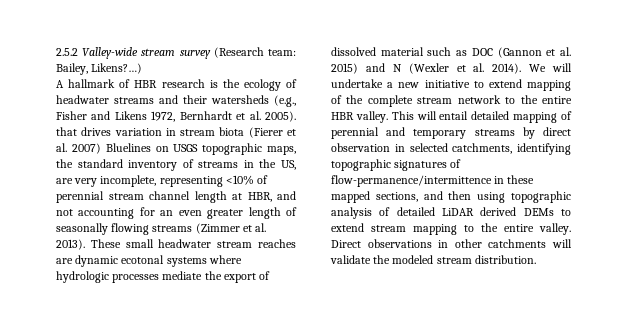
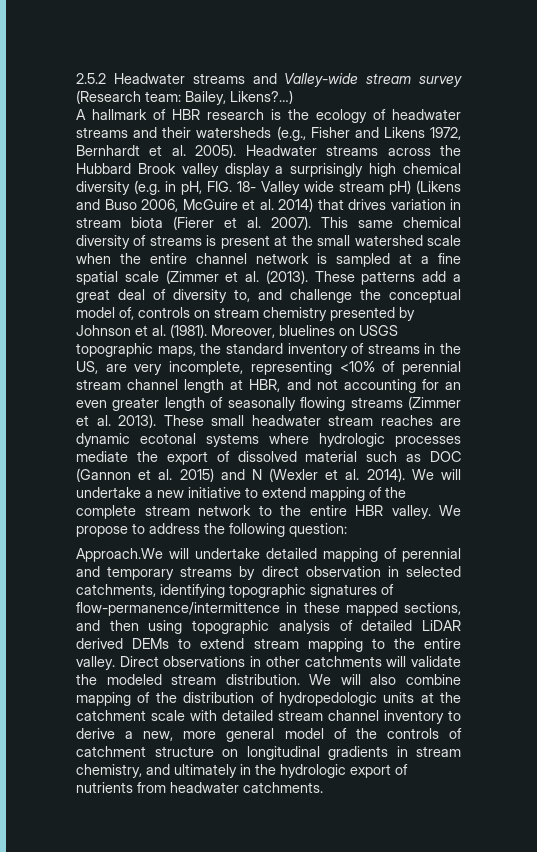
- 2.5.2 Valley-wide stream survey (Research team: Bailey, Likens?…)
+ 2.5.2 Headwater streams and Valley-wide stream survey (Research team: Bailey, Likens?…)
- A hallmark of HBR research is the ecology of headwater streams and their watersheds (e.g., Fisher and Likens 1972, Bernhardt et al. 2005). that drives variation in stream biota (Fierer et al. 2007) Bluelines on USGS topographic maps, the standard inventory of streams in the US, are very incomplete, representing <10% of perennial stream channel length at HBR, and not accounting for an even greater length of seasonally flowing streams (Zimmer et al. 2013).
+ A hallmark of HBR research is the ecology of headwater streams and their watersheds (e.g., Fisher and Likens 1972, Bernhardt et al. 2005). Headwater streams across the Hubbard Brook valley display a surprisingly high chemical diversity (e.g. in pH, FIG. 18- Valley wide stream pH) (Likens and Buso 2006, McGuire et al. 2014) that drives variation in stream biota (Fierer et al. 2007). This same chemical diversity of streams is present at the small watershed scale when the entire channel network is sampled at a fine spatial scale (Zimmer et al. (2013). These patterns add a great deal of diversity to, and challenge the conceptual model of, controls on stream chemistry presented by Johnson et al. (1981). Moreover, bluelines on USGS topographic maps, the standard inventory of streams in the US, are very incomplete, representing <10% of perennial stream channel length at HBR, and not accounting for an even greater length of seasonally flowing streams (Zimmer et al. 2013).
- This will entail detailed mapping of perennial and temporary streams by direct observation in selected catchments, identifying topographic signatures of flow-permanence/intermittence in these mapped sections, and then using topographic analysis of detailed LiDAR derived DEMs to extend stream mapping to the entire valley.
+ We propose to address the following question:
+ Approach.We will undertake detailed mapping of perennial and temporary streams by direct observation in selected catchments, identifying topographic signatures of flow-permanence/intermittence in these mapped sections, and then using topographic analysis of detailed LiDAR derived DEMs to extend stream mapping to the entire valley.
+ We will also combine mapping of the distribution of hydropedologic units at the catchment scale with detailed stream channel inventory to derive a new, more general model of the controls of catchment structure on longitudinal gradients in stream chemistry, and ultimately in the hydrologic export of nutrients from headwater catchments.

